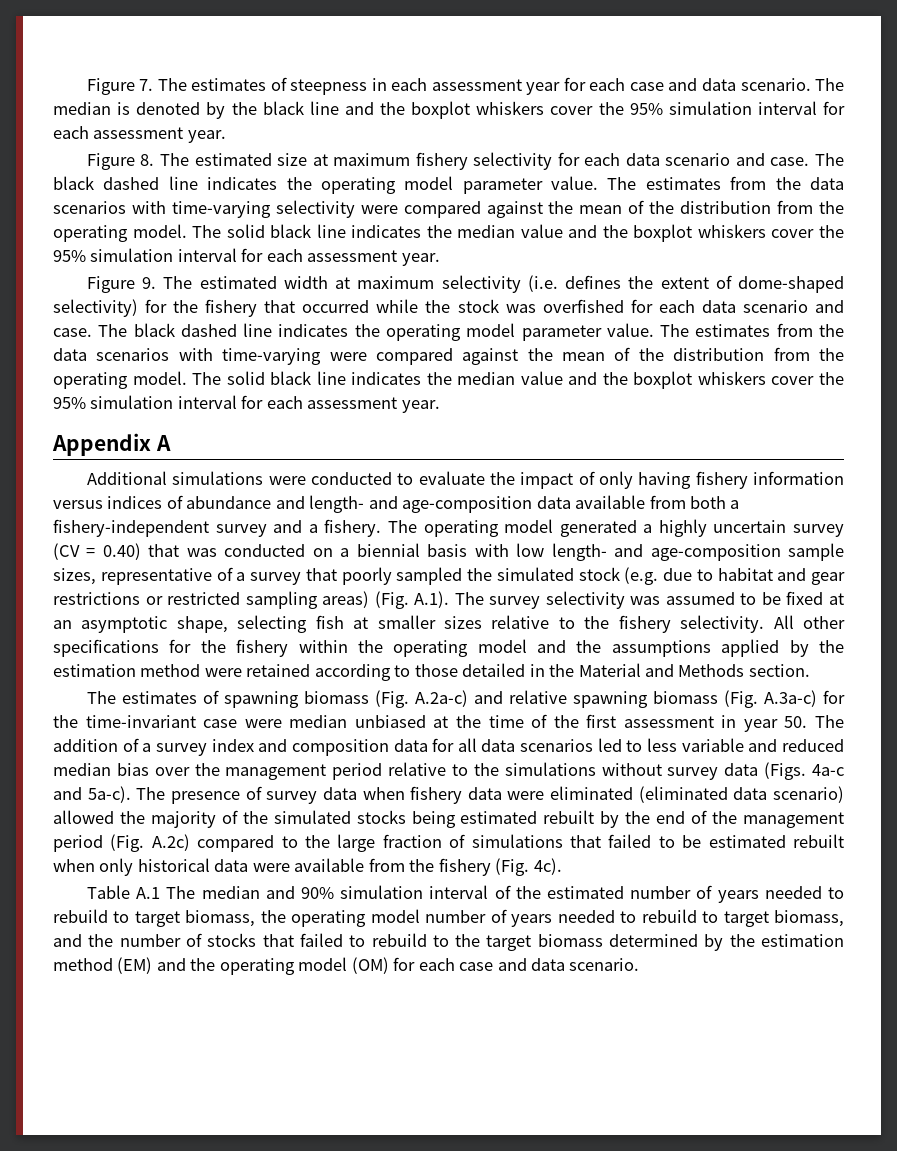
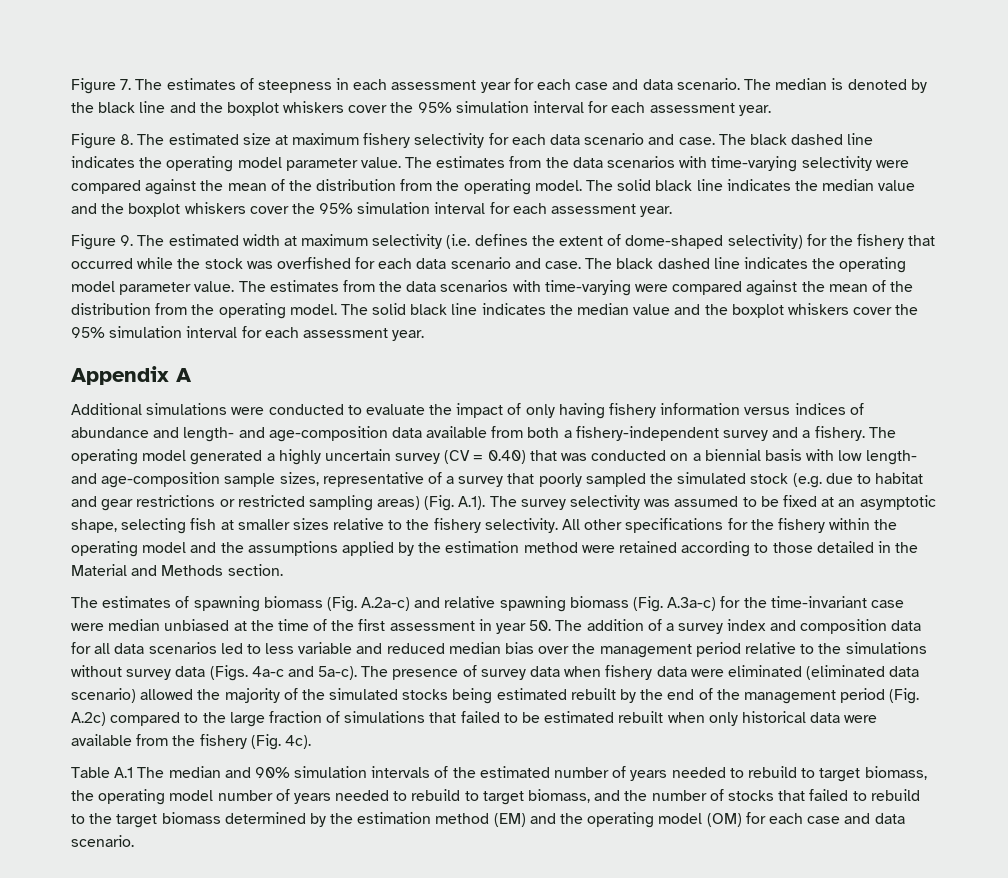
- Table A.1 The median and 90% simulation interval of the estimated number of years needed to rebuild to target biomass, the operating model number of years needed to rebuild to target biomass, and the number of stocks that failed to rebuild to the target biomass determined by the estimation method (EM) and the operating model (OM) for each case and data scenario.
+ Table A.1 The median and 90% simulation intervals of the estimated number of years needed to rebuild to target biomass, the operating model number of years needed to rebuild to target biomass, and the number of stocks that failed to rebuild to the target biomass determined by the estimation method (EM) and the operating model (OM) for each case and data scenario.

